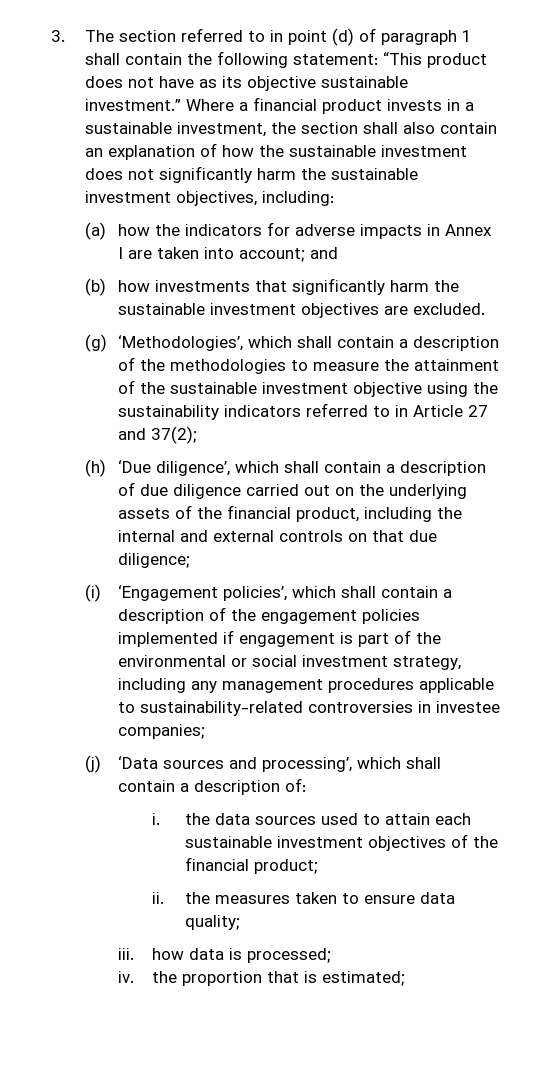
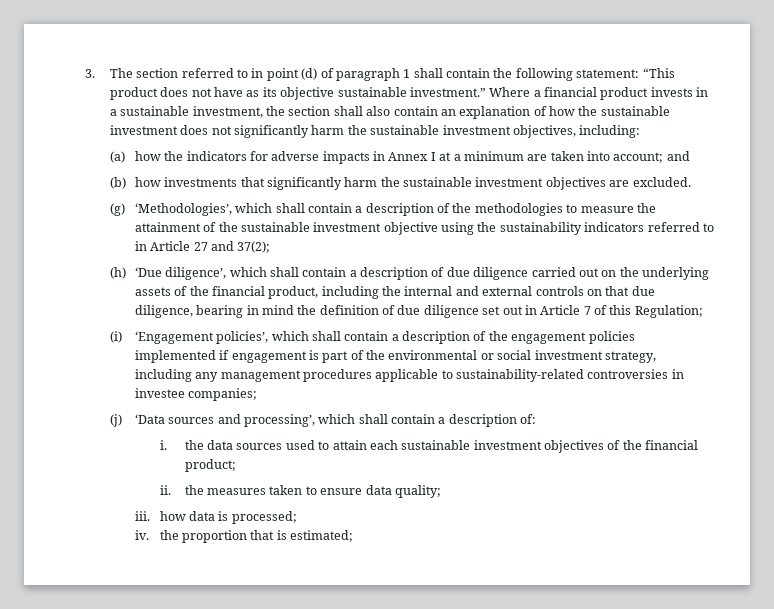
- (a) how the indicators for adverse impacts in Annex I are taken into account; and
+ (a) how the indicators for adverse impacts in Annex I at a minimum are taken into account; and
- (h) ‘Due diligence’, which shall contain a description of due diligence carried out on the underlying assets of the financial product, including the internal and external controls on that due diligence;
+ (h) ‘Due diligence’, which shall contain a description of due diligence carried out on the underlying assets of the financial product, including the internal and external controls on that due diligence, bearing in mind the definition of due diligence set out in Article 7 of this Regulation;

